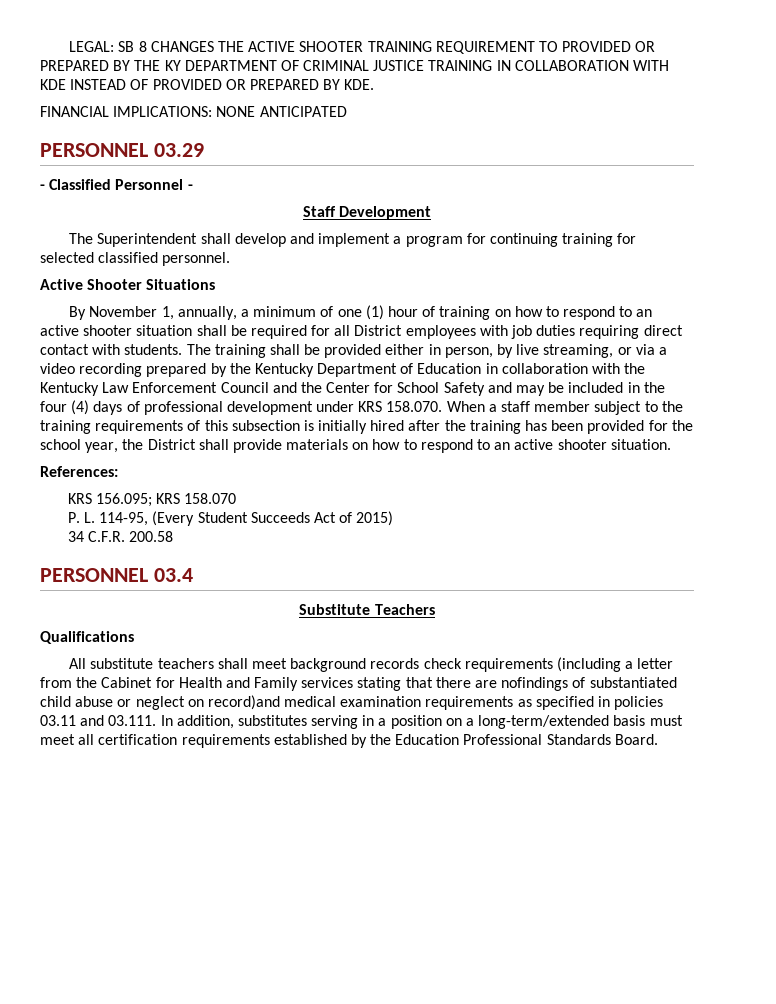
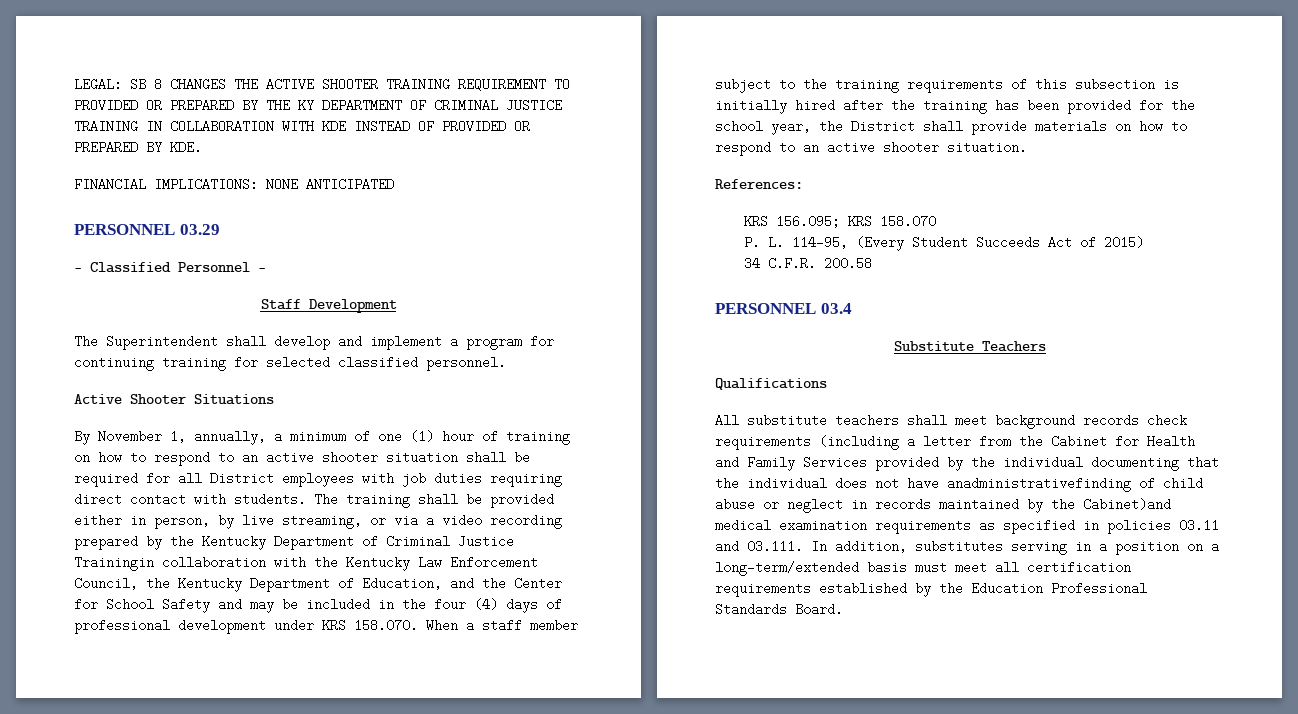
- The training shall be provided either in person, by live streaming, or via a video recording prepared by the Kentucky Department of Education in collaboration with the Kentucky Law Enforcement Council and the Center for School Safety and may be included in the four (4) days of professional development under KRS 158.070. When a staff member subject to the training requirements of this subsection is initially hired after the training has been provided for the school year, the District shall provide materials on how to respond to an active shooter situation.
+ The training shall be provided either in person, by live streaming, or via a video recording prepared by the Kentucky Department of Criminal Justice Trainingin collaboration with the Kentucky Law Enforcement Council, the Kentucky Department of Education, and the Center for School Safety and may be included in the four (4) days of professional development under KRS 158.070. When a staff member subject to the training requirements of this subsection is initially hired after the training has been provided for the school year, the District shall provide materials on how to respond to an active shooter situation.
- All substitute teachers shall meet background records check requirements (including a letter from the Cabinet for Health and Family services stating that there are nofindings of substantiated child abuse or neglect on record)and medical examination requirements as specified in policies 03.11 and 03.111. In addition, substitutes serving in a position on a long-term/extended basis must meet all certification requirements established by the Education Professional Standards Board.
+ All substitute teachers shall meet background records check requirements (including a letter from the Cabinet for Health and Family Services provided by the individual documenting that the individual does not have anadministrativefinding of child abuse or neglect in records maintained by the Cabinet)and medical examination requirements as specified in policies 03.11 and 03.111. In addition, substitutes serving in a position on a long-term/extended basis must meet all certification requirements established by the Education Professional Standards Board.

